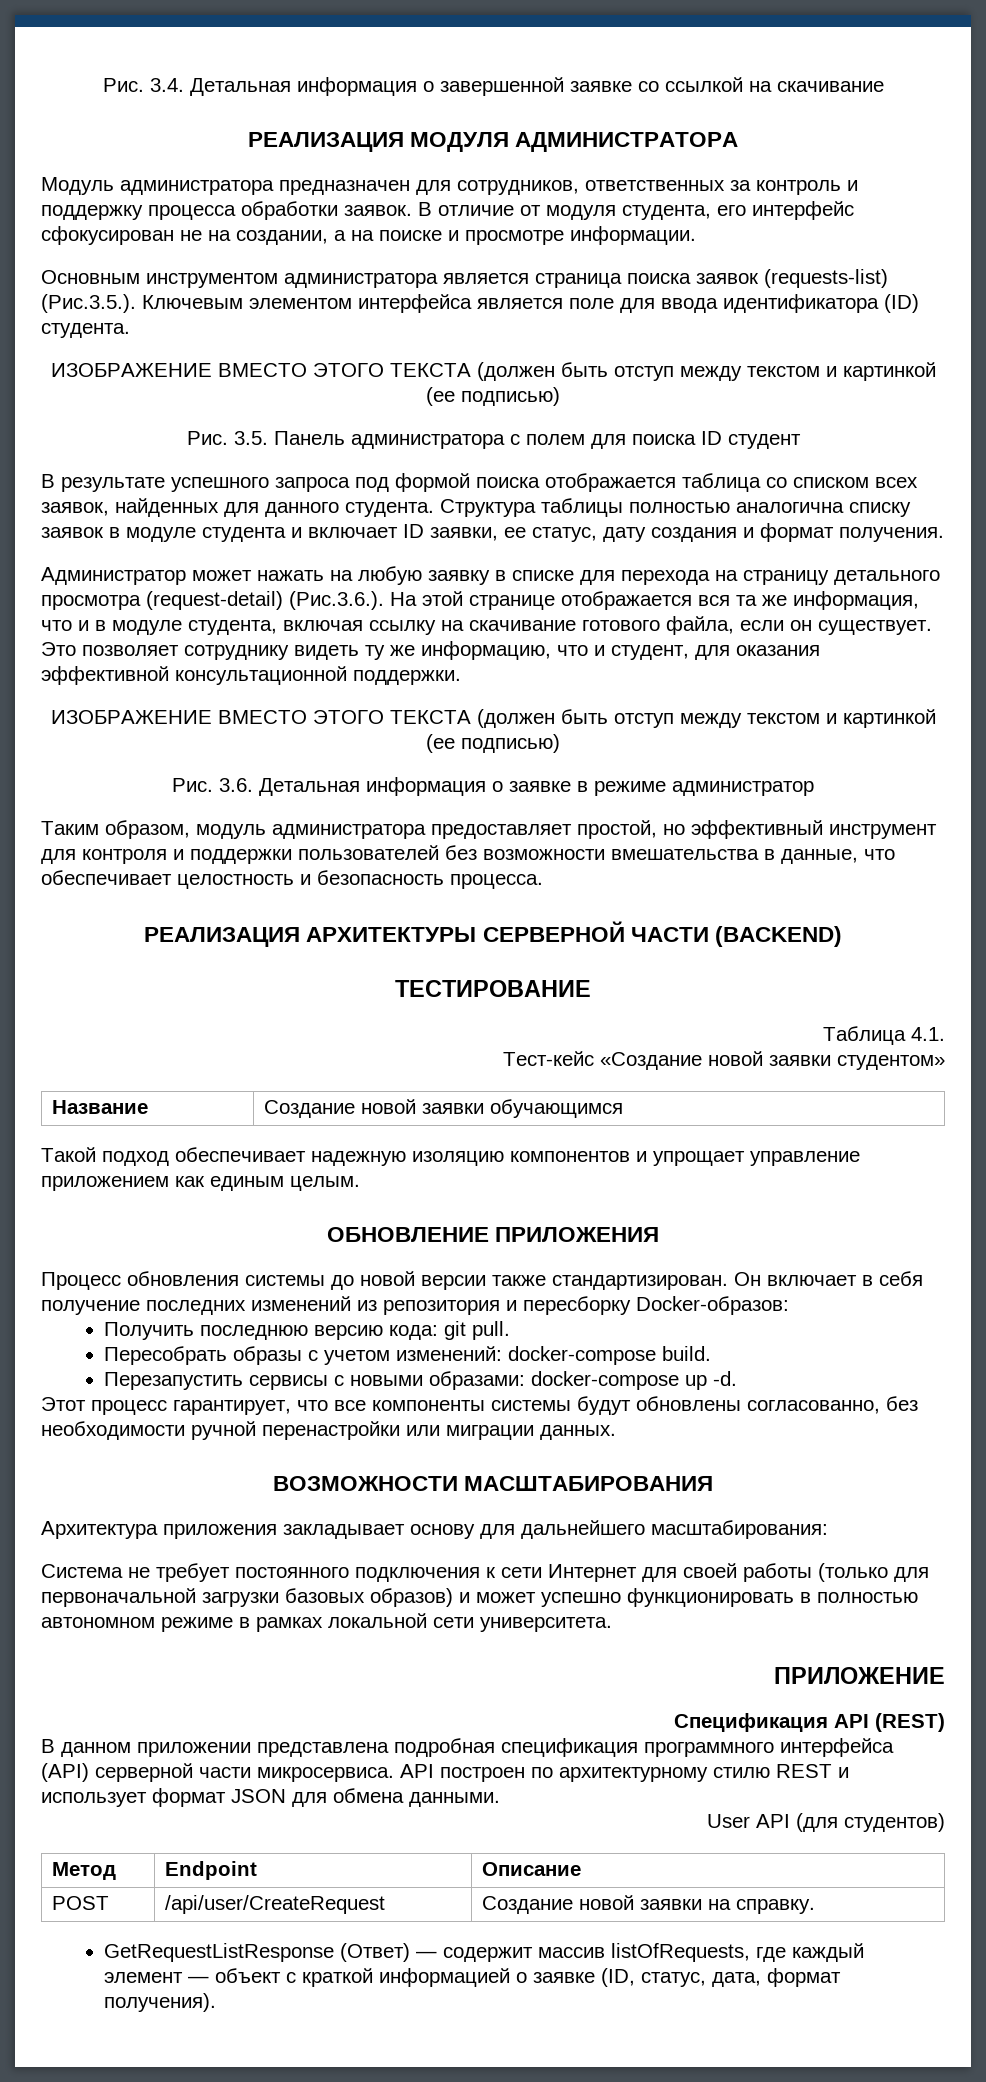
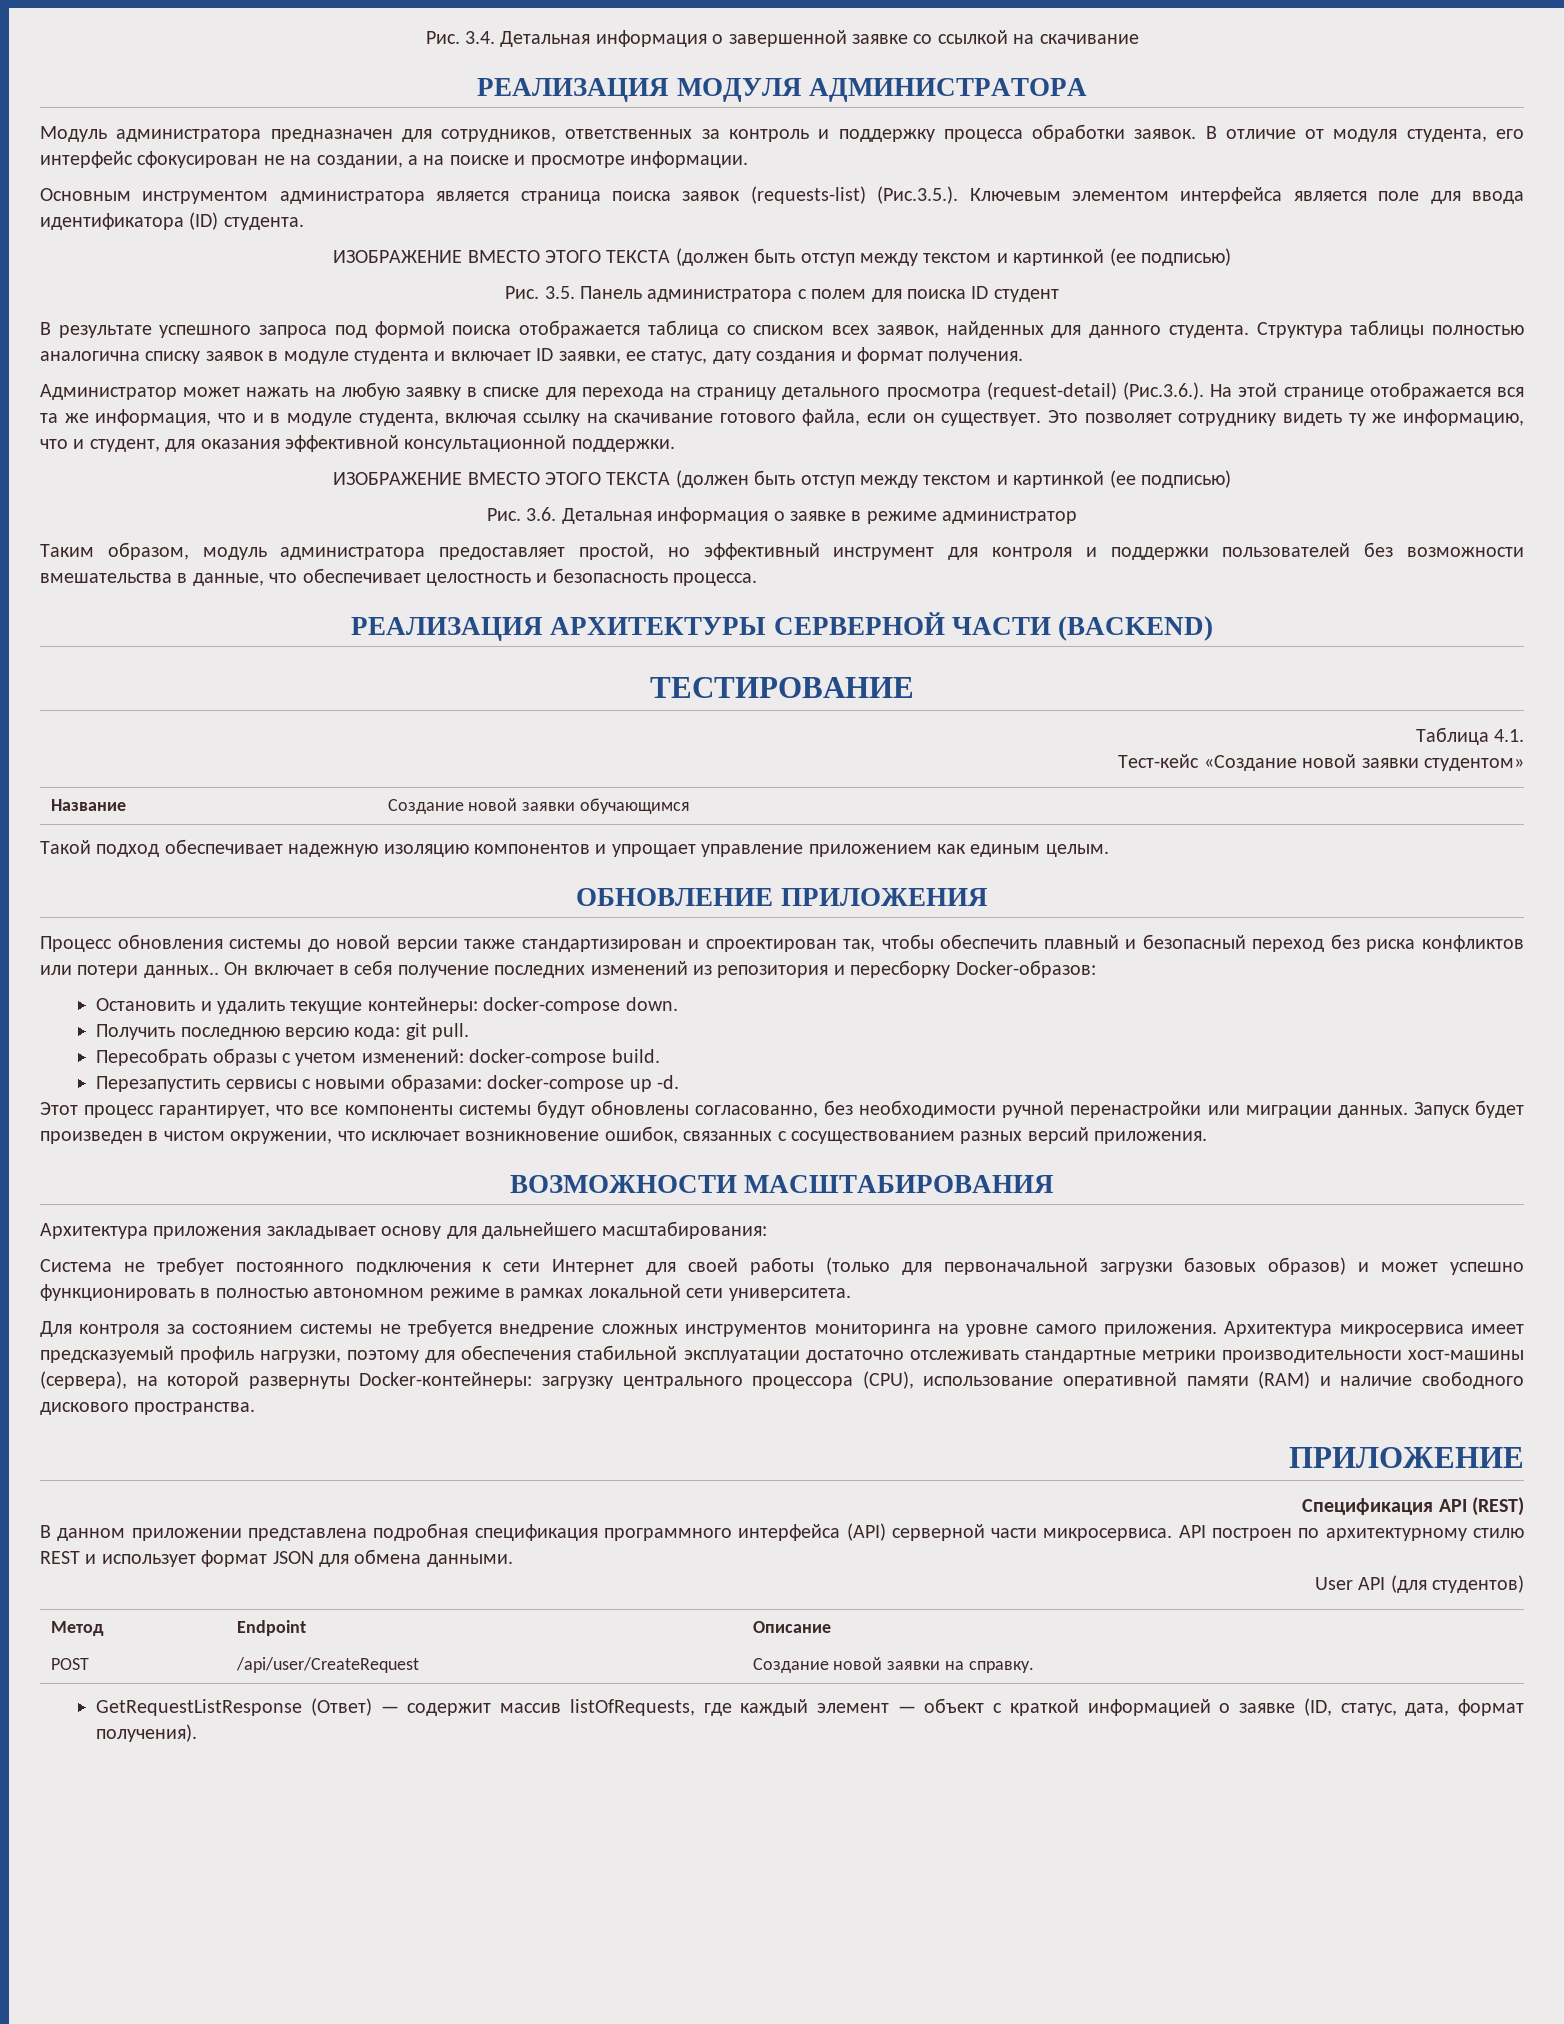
- Процесс обновления системы до новой версии также стандартизирован.
+ Процесс обновления системы до новой версии также стандартизирован и спроектирован так, чтобы обеспечить плавный и безопасный переход без риска конфликтов или потери данных..
+ Остановить и удалить текущие контейнеры: docker-compose down.
+ Запуск будет произведен в чистом окружении, что исключает возникновение ошибок, связанных с сосуществованием разных версий приложения.
+ Для контроля за состоянием системы не требуется внедрение сложных инструментов мониторинга на уровне самого приложения. Архитектура микросервиса имеет предсказуемый профиль нагрузки, поэтому для обеспечения стабильной эксплуатации достаточно отслеживать стандартные метрики производительности хост-машины (сервера), на которой развернуты Docker-контейнеры: загрузку центрального процессора (CPU), использование оперативной памяти (RAM) и наличие свободного дискового пространства.

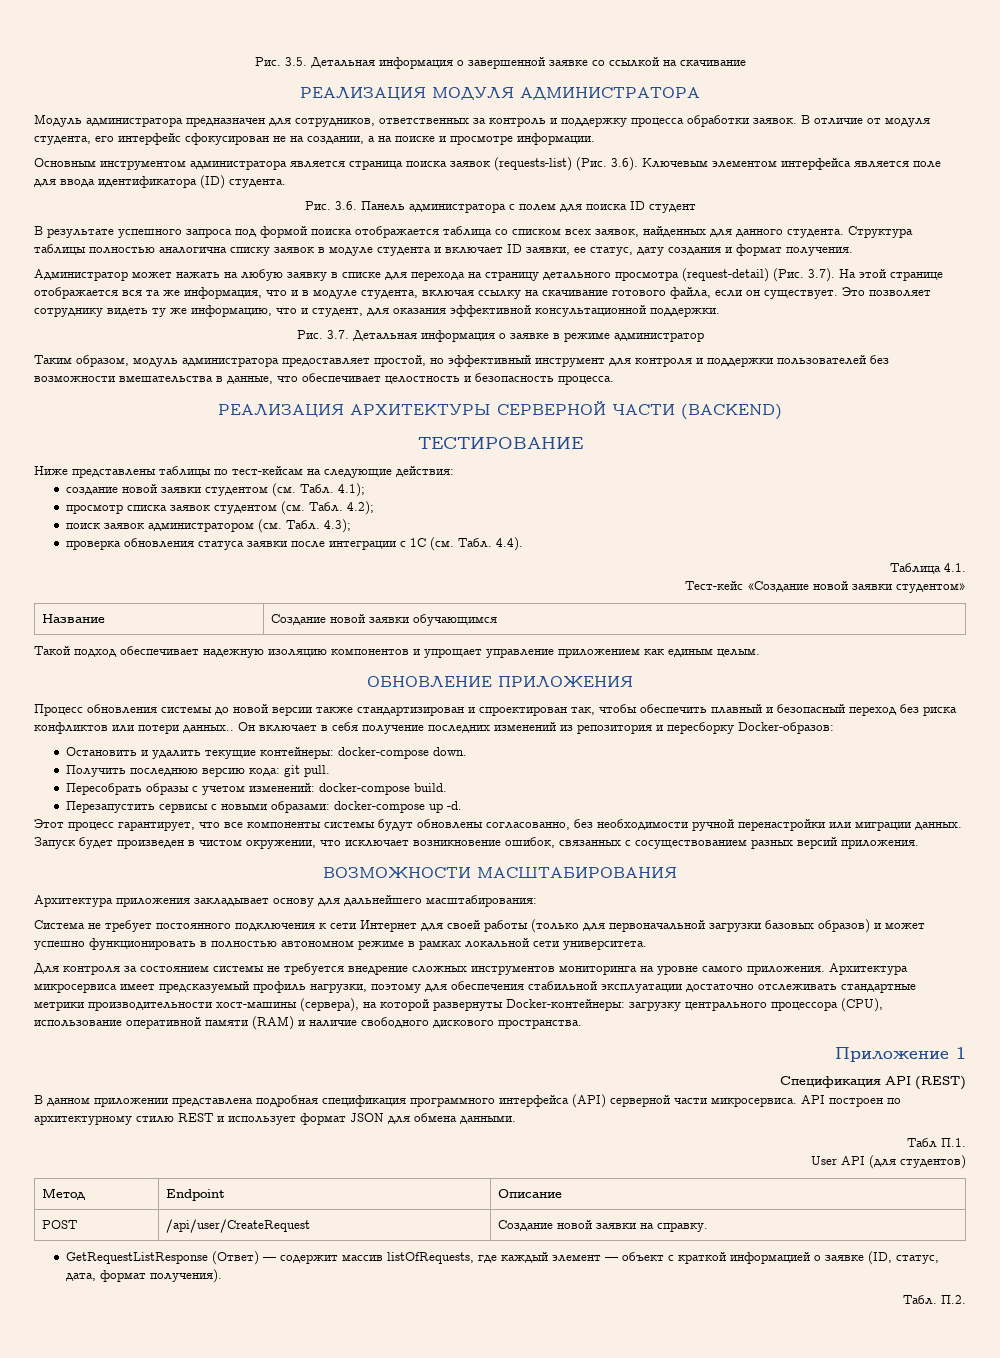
- Рис. 3.4. Детальная информация о завершенной заявке со ссылкой на скачивание
+ Рис. 3.5. Детальная информация о завершенной заявке со ссылкой на скачивание
- Основным инструментом администратора является страница поиска заявок (requests-list) (Рис.3.5.). Ключевым элементом интерфейса является поле для ввода идентификатора (ID) студента.
- ИЗОБРАЖЕНИЕ ВМЕСТО ЭТОГО ТЕКСТА (должен быть отступ между текстом и картинкой (ее подписью)
- Рис. 3.5. Панель администратора с полем для поиска ID студент
+ Основным инструментом администратора является страница поиска заявок (requests-list) (Рис. 3.6). Ключевым элементом интерфейса является поле для ввода идентификатора (ID) студента.
+ Рис. 3.6. Панель администратора с полем для поиска ID студент
- Администратор может нажать на любую заявку в списке для перехода на страницу детального просмотра (request-detail) (Рис.3.6.). На этой странице отображается вся та же информация, что и в модуле студента, включая ссылку на скачивание готового файла, если он существует.
+ Администратор может нажать на любую заявку в списке для перехода на страницу детального просмотра (request-detail) (Рис. 3.7). На этой странице отображается вся та же информация, что и в модуле студента, включая ссылку на скачивание готового файла, если он существует.
  Это позволяет сотруднику видеть ту же информацию, что и студент, для оказания эффективной консультационной поддержки.
- ИЗОБРАЖЕНИЕ ВМЕСТО ЭТОГО ТЕКСТА (должен быть отступ между текстом и картинкой (ее подписью)
- Рис. 3.6. Детальная информация о заявке в режиме администратор
+ Рис. 3.7. Детальная информация о заявке в режиме администратор
+ Ниже представлены таблицы по тест-кейсам на следующие действия:
+ создание новой заявки студентом (см. Табл. 4.1);
+ просмотр списка заявок студентом (см. Табл. 4.2);
+ поиск заявок администратором (см. Табл. 4.3);
+ проверка обновления статуса заявки после интеграции с 1С (см. Табл. 4.4).
- ПРИЛОЖЕНИЕ
+ Приложение 1
+ Табл П.1.
+ Табл. П.2.

